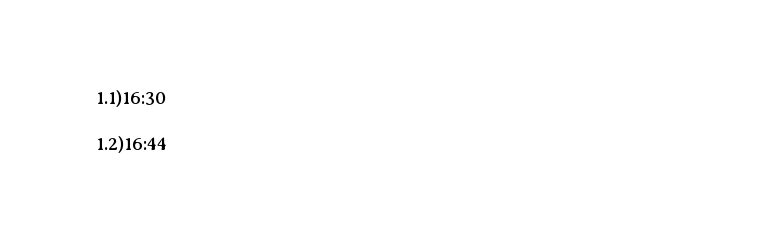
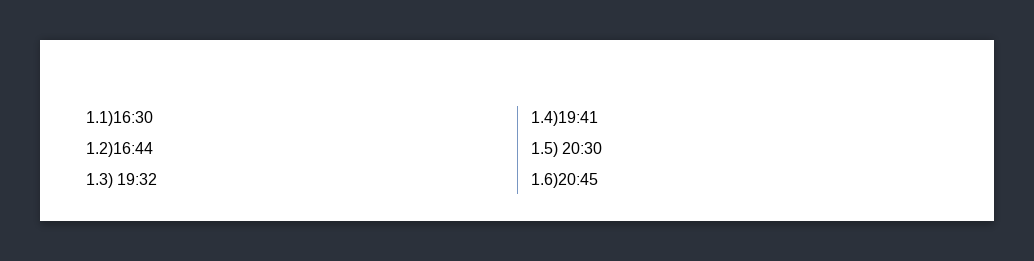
+ 1.3) 19:32
+ 1.4)19:41
+ 1.5) 20:30
+ 1.6)20:45

